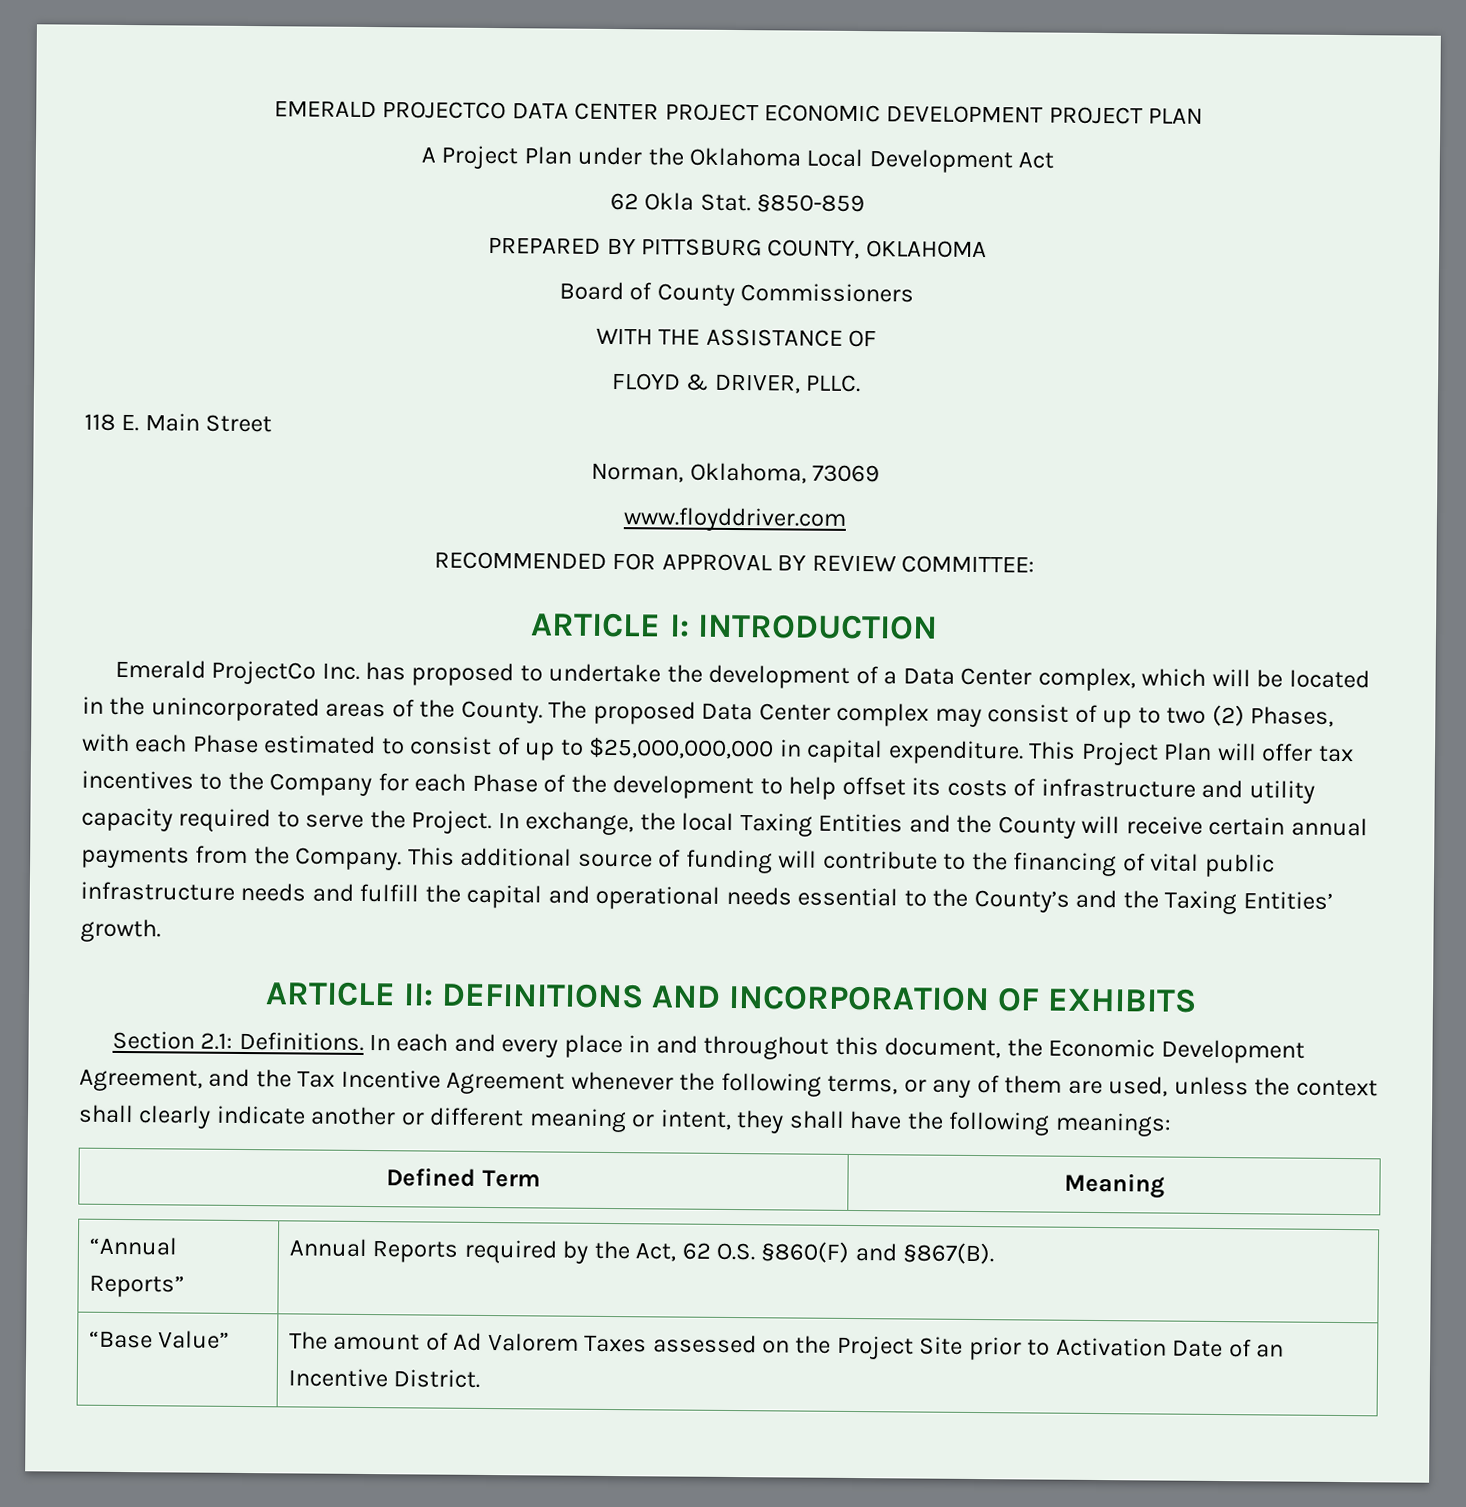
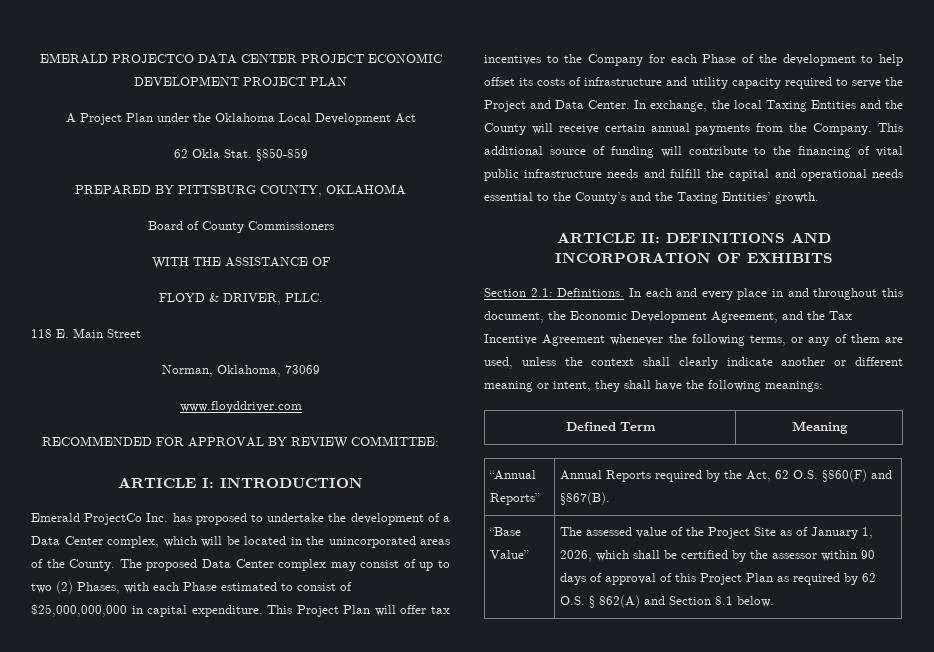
- The proposed Data Center complex may consist of up to two (2) Phases, with each Phase estimated to consist of up to $25,000,000,000 in capital expenditure.
+ The proposed Data Center complex may consist of up to two (2) Phases, with each Phase estimated to consist of $25,000,000,000 in capital expenditure.
- This Project Plan will offer tax incentives to the Company for each Phase of the development to help offset its costs of infrastructure and utility capacity required to serve the Project.
+ This Project Plan will offer tax incentives to the Company for each Phase of the development to help offset its costs of infrastructure and utility capacity required to serve the Project and Data Center.
- The amount of Ad Valorem Taxes assessed on the Project Site prior to Activation Date of an Incentive District.
+ The assessed value of the Project Site as of January 1, 2026, which shall be certified by the assessor within 90 days of approval of this Project Plan as required by 62 O.S. § 862(A) and Section 8.1 below.

